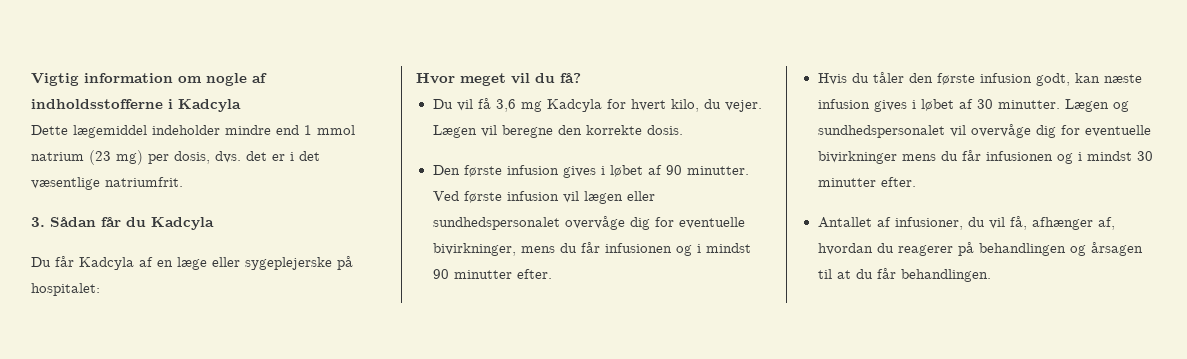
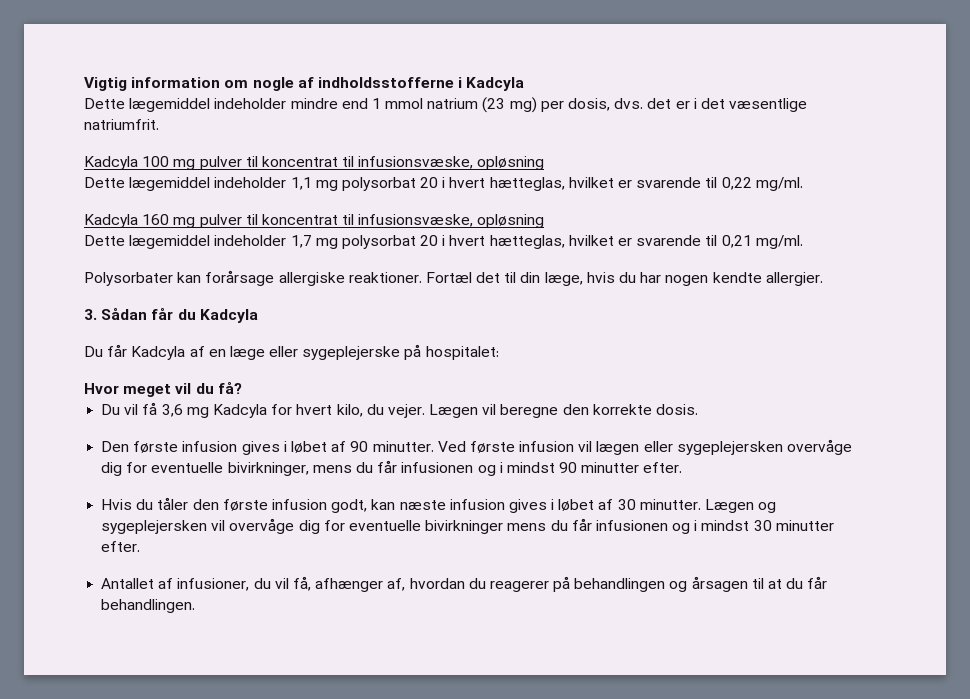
+ Kadcyla 100 mg pulver til koncentrat til infusionsvæske, opløsning
+ Dette lægemiddel indeholder 1,1 mg polysorbat 20 i hvert hætteglas, hvilket er svarende til 0,22 mg/ml.
+ Kadcyla 160 mg pulver til koncentrat til infusionsvæske, opløsning
+ Dette lægemiddel indeholder 1,7 mg polysorbat 20 i hvert hætteglas, hvilket er svarende til 0,21 mg/ml.
+ Polysorbater kan forårsage allergiske reaktioner. Fortæl det til din læge, hvis du har nogen kendte allergier.
- Ved første infusion vil lægen eller sundhedspersonalet overvåge dig for eventuelle bivirkninger, mens du får infusionen og i mindst 90 minutter efter.
+ Ved første infusion vil lægen eller sygeplejersken overvåge dig for eventuelle bivirkninger, mens du får infusionen og i mindst 90 minutter efter.
- Lægen og sundhedspersonalet vil overvåge dig for eventuelle bivirkninger mens du får infusionen og i mindst 30 minutter efter.
+ Lægen og sygeplejersken vil overvåge dig for eventuelle bivirkninger mens du får infusionen og i mindst 30 minutter efter.

